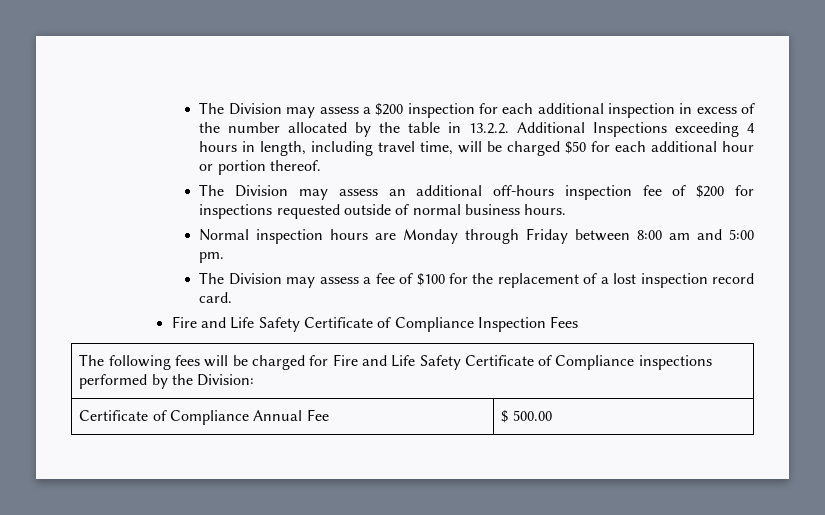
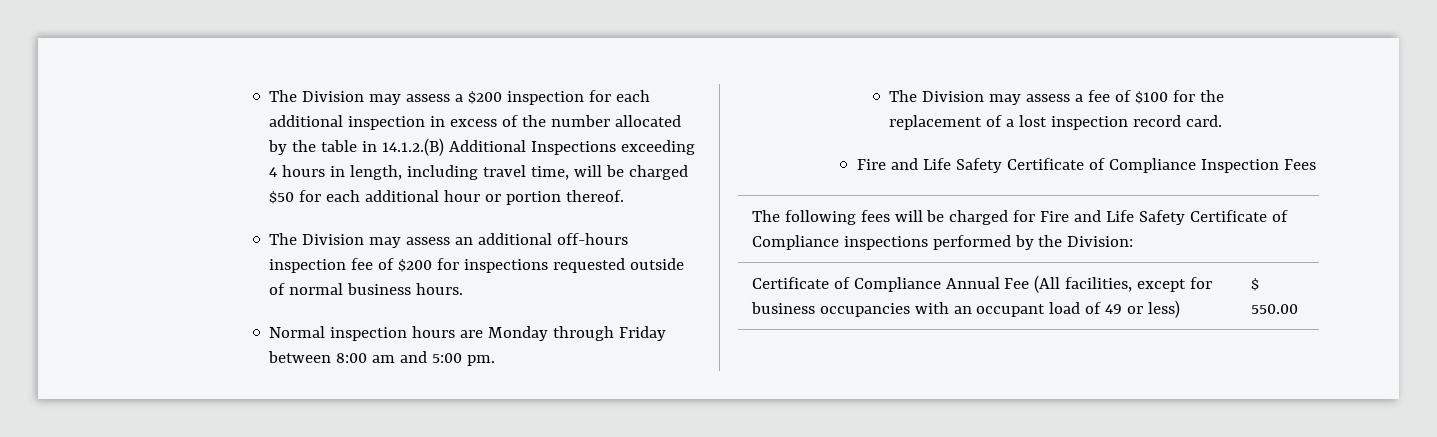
- The Division may assess a $200 inspection for each additional inspection in excess of the number allocated by the table in 13.2.2. Additional Inspections exceeding 4 hours in length, including travel time, will be charged $50 for each additional hour or portion thereof.
+ The Division may assess a $200 inspection for each additional inspection in excess of the number allocated by the table in 14.1.2.(B) Additional Inspections exceeding 4 hours in length, including travel time, will be charged $50 for each additional hour or portion thereof.
- Certificate of Compliance Annual Fee | $ 500.00
+ Certificate of Compliance Annual Fee (All facilities, except for business occupancies with an occupant load of 49 or less) | $ 550.00

